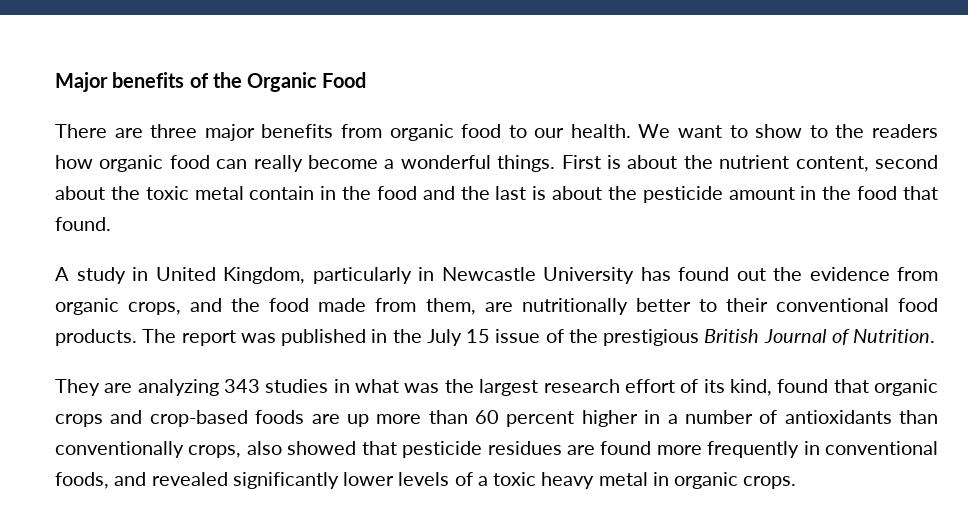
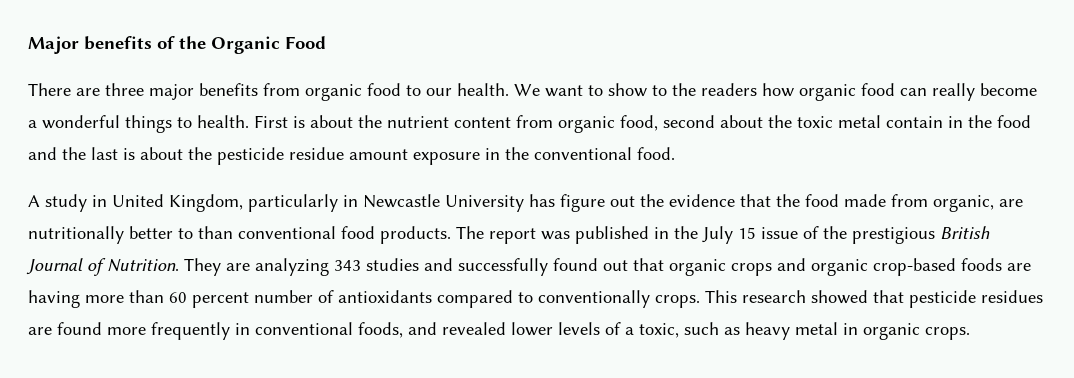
- We want to show to the readers how organic food can really become a wonderful things.
+ We want to show to the readers how organic food can really become a wonderful things to health.
- First is about the nutrient content, second about the toxic metal contain in the food and the last is about the pesticide amount in the food that found.
+ First is about the nutrient content from organic food, second about the toxic metal contain in the food and the last is about the pesticide residue amount exposure in the conventional food.
- A study in United Kingdom, particularly in Newcastle University has found out the evidence from organic crops, and the food made from them, are nutritionally better to their conventional food products.
+ A study in United Kingdom, particularly in Newcastle University has figure out the evidence that the food made from organic, are nutritionally better to than conventional food products.
- The report was published in the July 15 issue of the prestigious British Journal of Nutrition.
- They are analyzing 343 studies in what was the largest research effort of its kind, found that organic crops and crop-based foods are up more than 60 percent higher in a number of antioxidants than conventionally crops, also showed that pesticide residues are found more frequently in conventional foods, and revealed significantly lower levels of a toxic heavy metal in organic crops.
+ The report was published in the July 15 issue of the prestigious British Journal of Nutrition. They are analyzing 343 studies and successfully found out that organic crops and organic crop-based foods are having more than 60 percent number of antioxidants compared to conventionally crops. This research showed that pesticide residues are found more frequently in conventional foods, and revealed lower levels of a toxic, such as heavy metal in organic crops.

